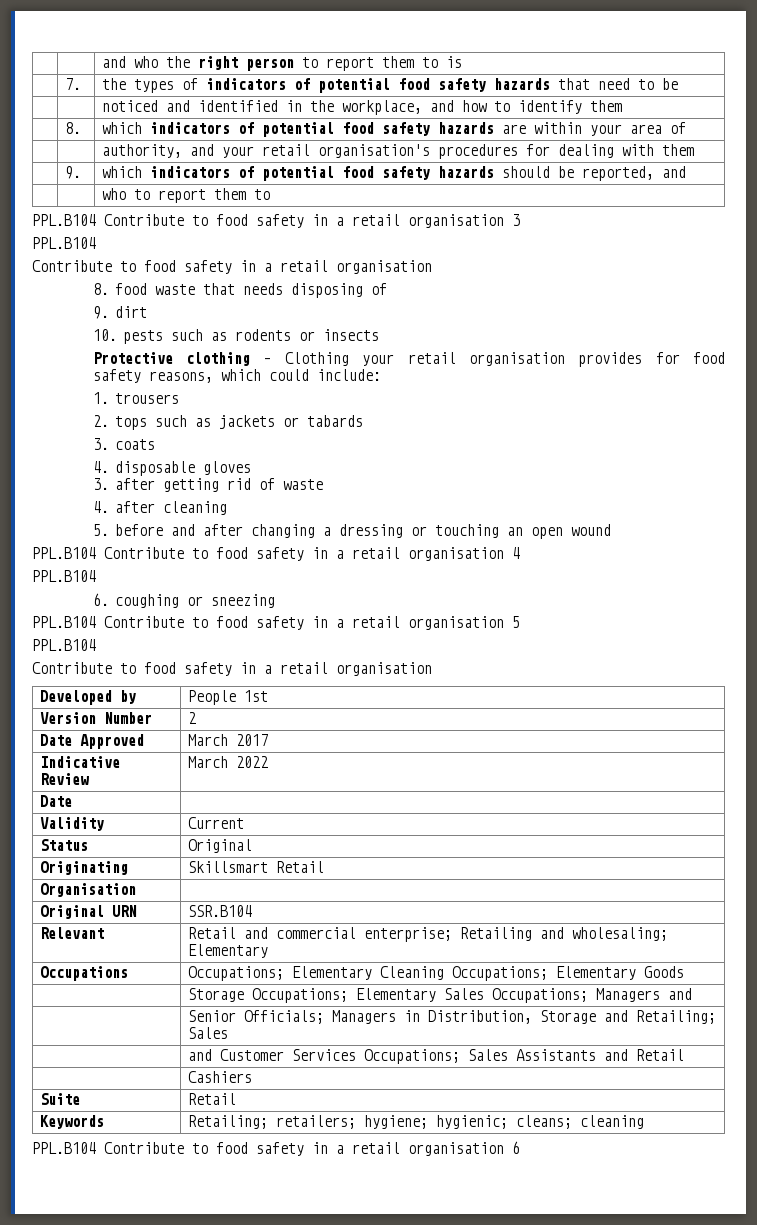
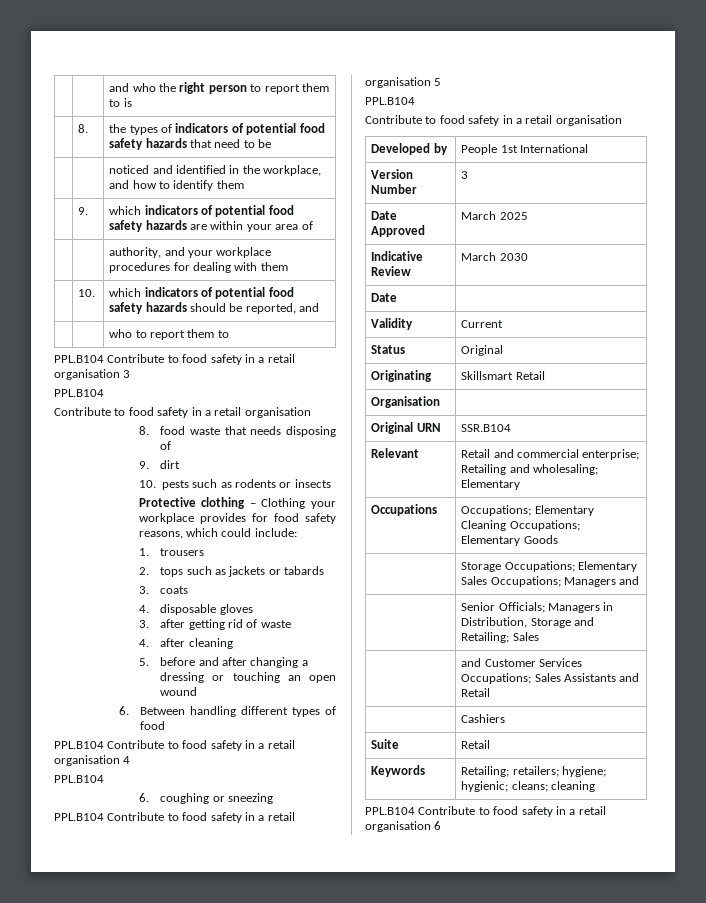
- | 7. | the types of indicators of potential food safety hazards that need to be
+ | 8. | the types of indicators of potential food safety hazards that need to be
- | 8. | which indicators of potential food safety hazards are within your area of
+ | 9. | which indicators of potential food safety hazards are within your area of
- | | authority, and your retail organisation's procedures for dealing with them
+ | | authority, and your workplace procedures for dealing with them
- | 9. | which indicators of potential food safety hazards should be reported, and
+ | 10. | which indicators of potential food safety hazards should be reported, and
- Protective clothing – Clothing your retail organisation provides for food safety reasons, which could include:
+ Protective clothing – Clothing your workplace provides for food safety reasons, which could include:
+ 6. Between handling different types of food
- Developed by | People 1st
+ Developed by | People 1st International
- Version Number | 2
+ Version Number | 3
- Date Approved | March 2017
+ Date Approved | March 2025
- Indicative Review | March 2022
+ Indicative Review | March 2030

